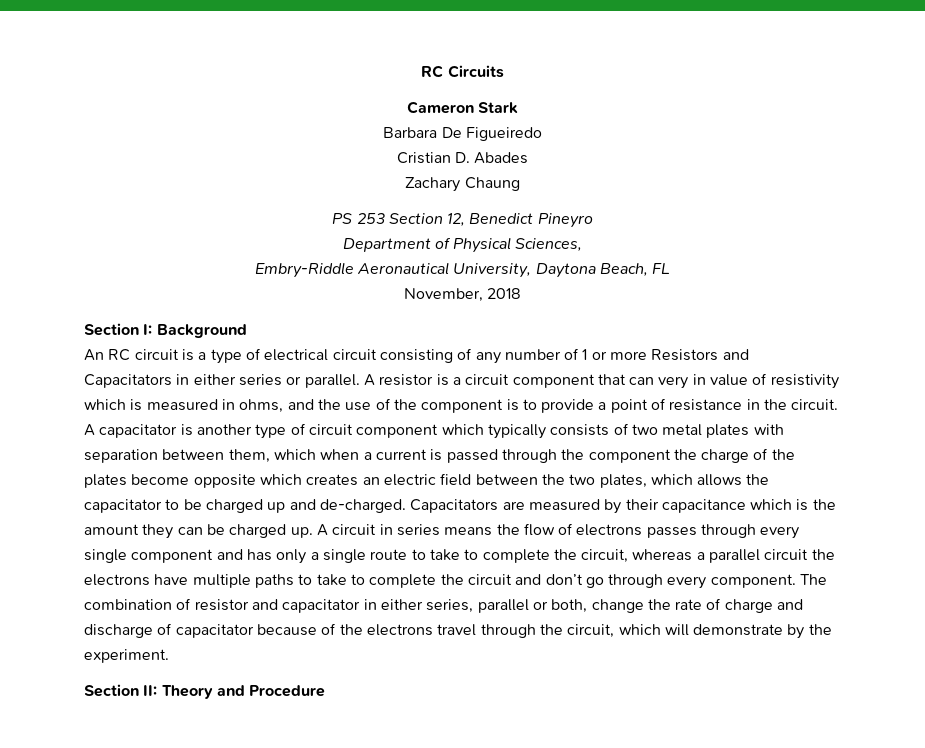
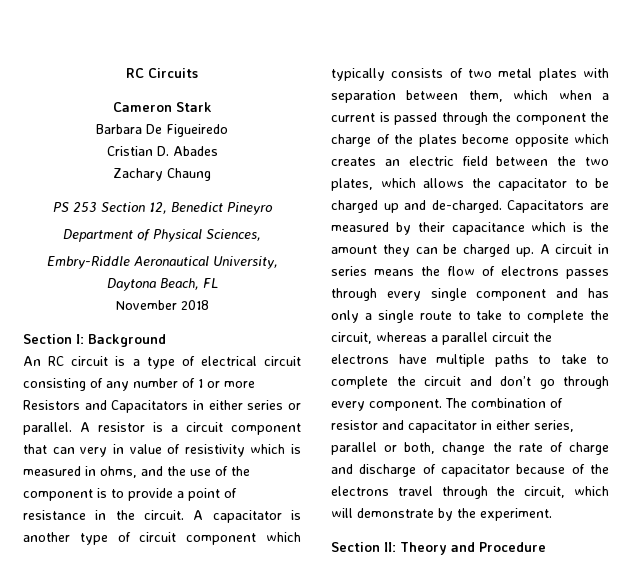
- November, 2018
+ November 2018

